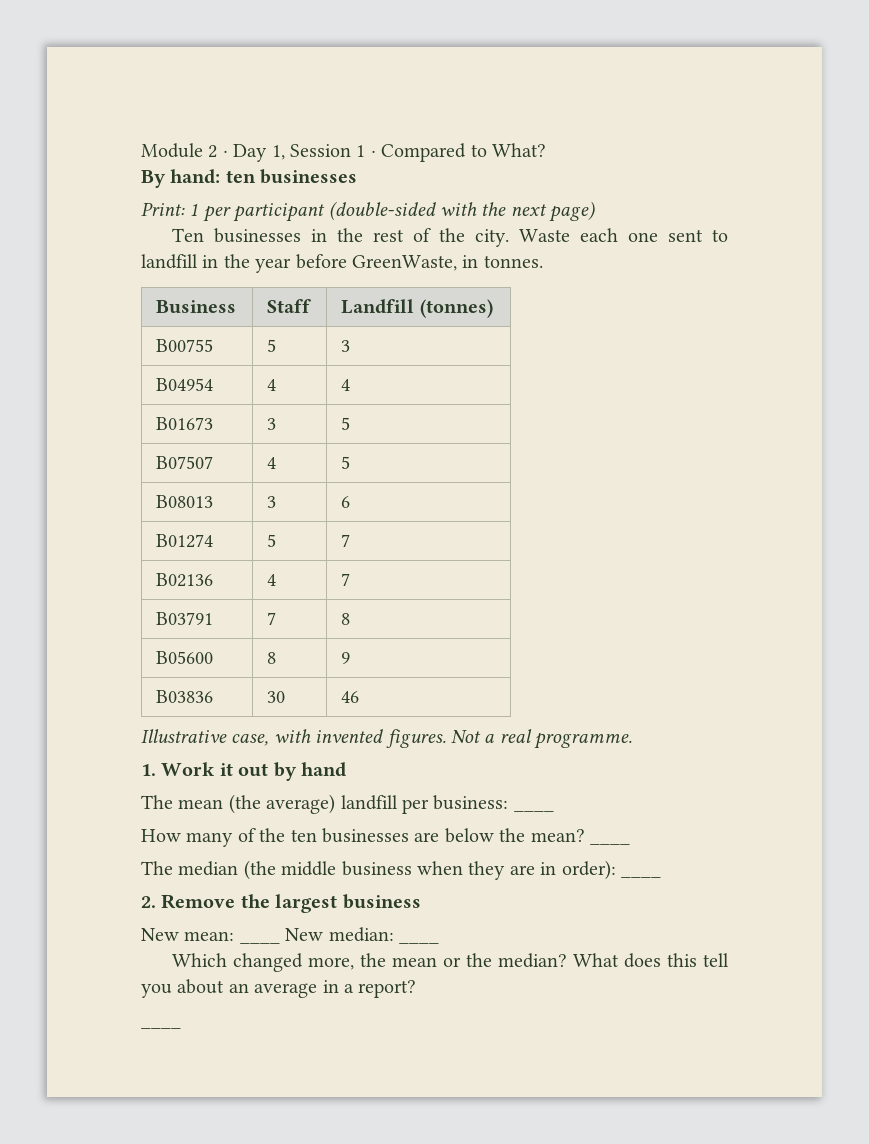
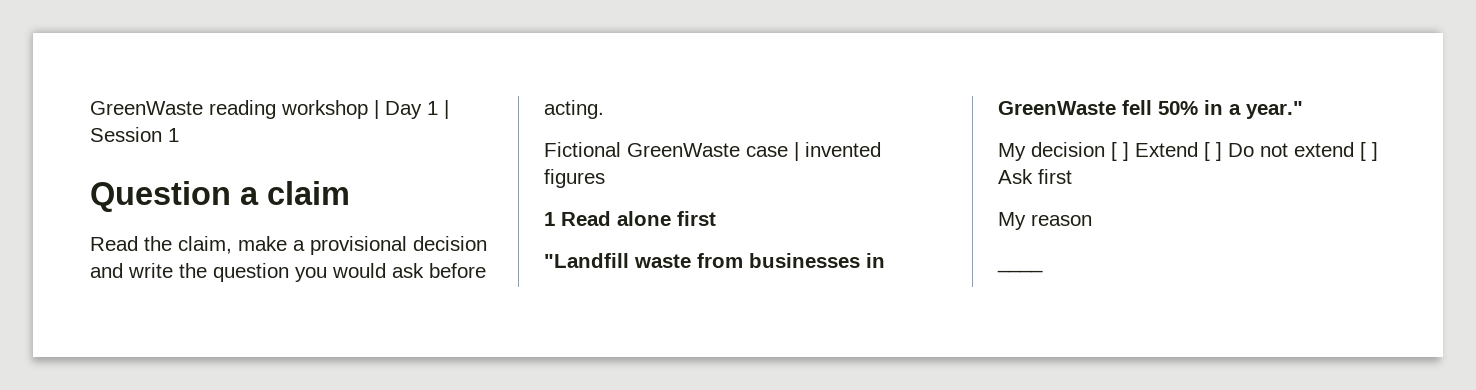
- Module 2 · Day 1, Session 1 · Compared to What?
- By hand: ten businesses
- Print: 1 per participant (double-sided with the next page)
- Ten businesses in the rest of the city. Waste each one sent to landfill in the year before GreenWaste, in tonnes.
- Business | Staff | Landfill (tonnes)
- B00755 | 5 | 3
- B04954 | 4 | 4
- B01673 | 3 | 5
- B07507 | 4 | 5
- B08013 | 3 | 6
- B01274 | 5 | 7
- B02136 | 4 | 7
- B03791 | 7 | 8
- B05600 | 8 | 9
- B03836 | 30 | 46
- Illustrative case, with invented figures. Not a real programme.
- 1. Work it out by hand
- The mean (the average) landfill per business: ____
- How many of the ten businesses are below the mean? ____
- The median (the middle business when they are in order): ____
- 2. Remove the largest business
- New mean: ____ New median: ____
- Which changed more, the mean or the median? What does this tell you about an average in a report?
+ GreenWaste reading workshop | Day 1 | Session 1
+ Question a claim
+ Read the claim, make a provisional decision and write the question you would ask before acting.
+ Fictional GreenWaste case | invented figures
+ 1 Read alone first
+ "Landfill waste from businesses in GreenWaste fell 50% in a year."
+ My decision [ ] Extend [ ] Do not extend [ ] Ask first
+ My reason

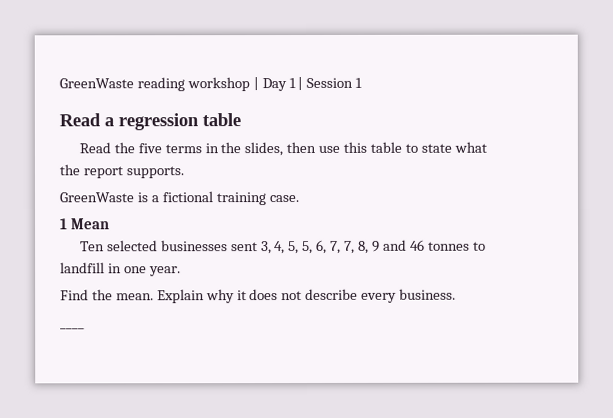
- Question a claim
- Read the claim, make a provisional decision and write the question you would ask before acting.
- Fictional GreenWaste case | invented figures
- 1 Read alone first
- "Landfill waste from businesses in GreenWaste fell 50% in a year."
- My decision [ ] Extend [ ] Do not extend [ ] Ask first
- My reason
+ Read a regression table
+ Read the five terms in the slides, then use this table to state what the report supports.
+ GreenWaste is a fictional training case.
+ 1 Mean
+ Ten selected businesses sent 3, 4, 5, 5, 6, 7, 7, 8, 9 and 46 tonnes to landfill in one year.
+ Find the mean. Explain why it does not describe every business.

